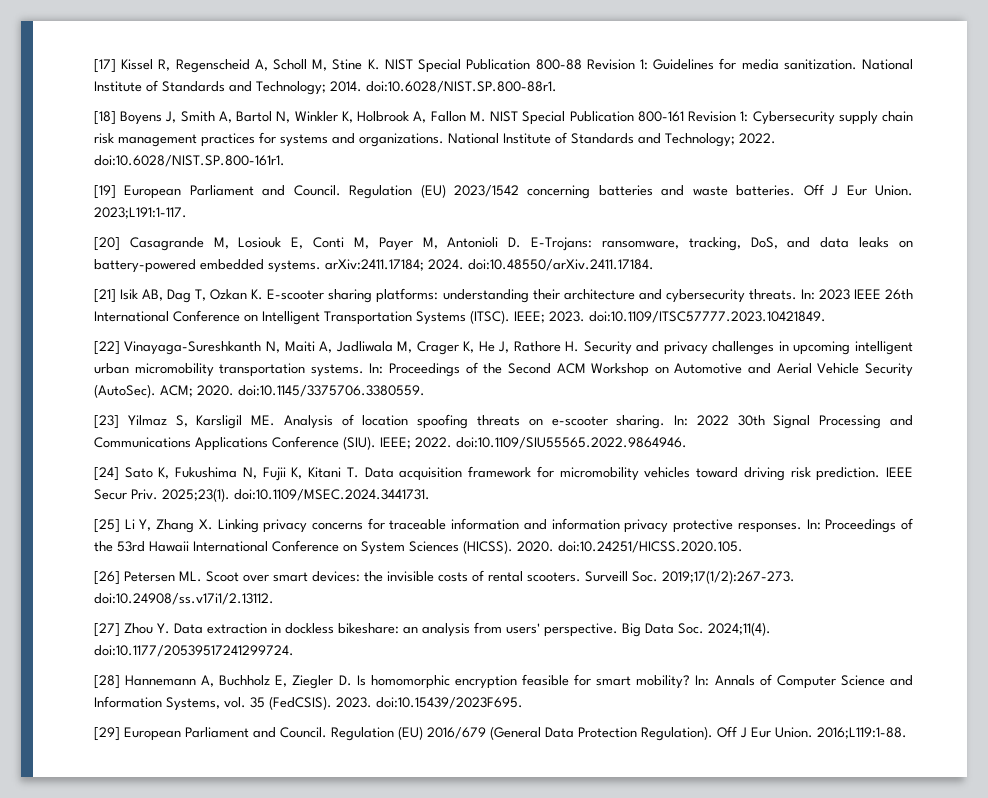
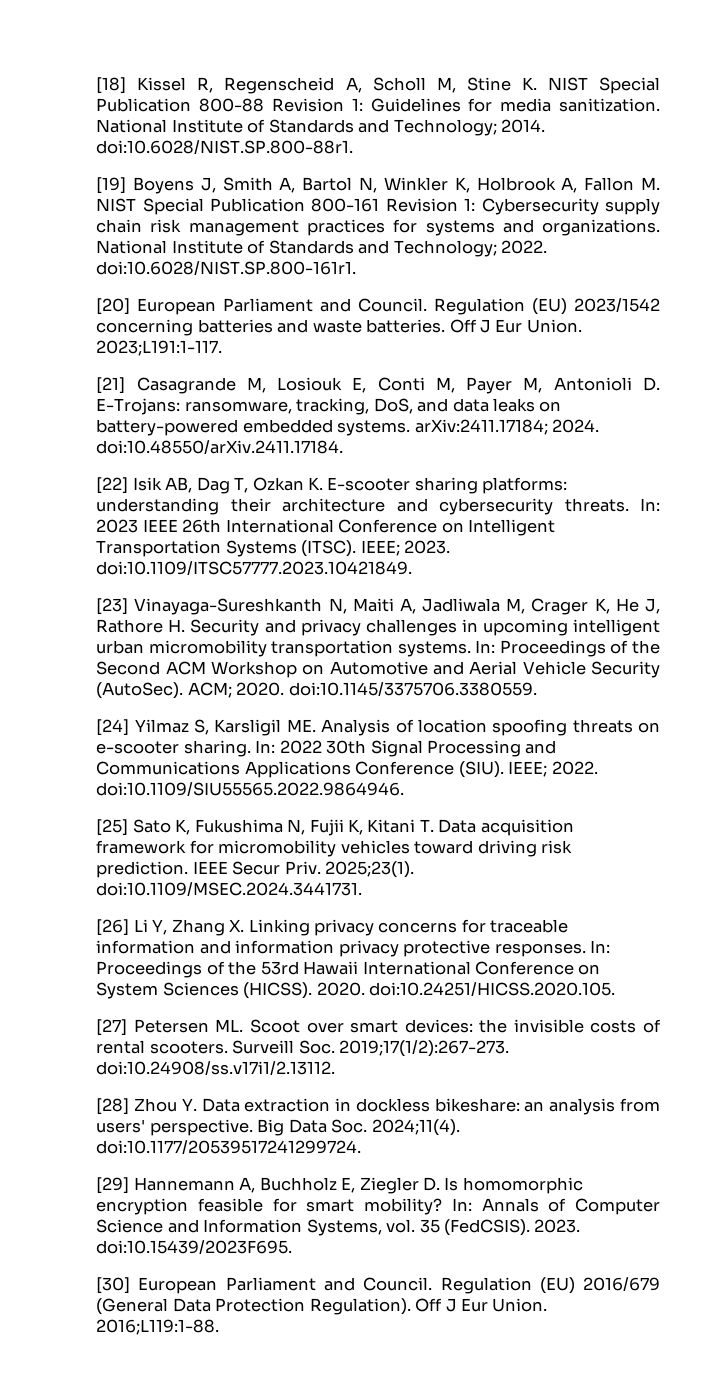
- [17] Kissel R, Regenscheid A, Scholl M, Stine K. NIST Special Publication 800-88 Revision 1: Guidelines for media sanitization.
+ [18] Kissel R, Regenscheid A, Scholl M, Stine K. NIST Special Publication 800-88 Revision 1: Guidelines for media sanitization.
- [18] Boyens J, Smith A, Bartol N, Winkler K, Holbrook A, Fallon M. NIST Special Publication 800-161 Revision 1: Cybersecurity supply chain risk management practices for systems and organizations.
+ [19] Boyens J, Smith A, Bartol N, Winkler K, Holbrook A, Fallon M. NIST Special Publication 800-161 Revision 1: Cybersecurity supply chain risk management practices for systems and organizations.
- [19] European Parliament and Council.
+ [20] European Parliament and Council.
- [20] Casagrande M, Losiouk E, Conti M, Payer M, Antonioli D. E-Trojans: ransomware, tracking, DoS, and data leaks on battery-powered embedded systems. arXiv:2411.17184; 2024. doi:10.48550/arXiv.2411.17184.
+ [21] Casagrande M, Losiouk E, Conti M, Payer M, Antonioli D. E-Trojans: ransomware, tracking, DoS, and data leaks on battery-powered embedded systems. arXiv:2411.17184; 2024. doi:10.48550/arXiv.2411.17184.
- [21] Isik AB, Dag T, Ozkan K. E-scooter sharing platforms: understanding their architecture and cybersecurity threats.
+ [22] Isik AB, Dag T, Ozkan K. E-scooter sharing platforms: understanding their architecture and cybersecurity threats.
- [22] Vinayaga-Sureshkanth N, Maiti A, Jadliwala M, Crager K, He J, Rathore H. Security and privacy challenges in upcoming intelligent urban micromobility transportation systems.
+ [23] Vinayaga-Sureshkanth N, Maiti A, Jadliwala M, Crager K, He J, Rathore H. Security and privacy challenges in upcoming intelligent urban micromobility transportation systems.
- [23] Yilmaz S, Karsligil ME. Analysis of location spoofing threats on e-scooter sharing.
+ [24] Yilmaz S, Karsligil ME. Analysis of location spoofing threats on e-scooter sharing.
- [24] Sato K, Fukushima N, Fujii K, Kitani T. Data acquisition framework for micromobility vehicles toward driving risk prediction.
+ [25] Sato K, Fukushima N, Fujii K, Kitani T. Data acquisition framework for micromobility vehicles toward driving risk prediction.
- [25] Li Y, Zhang X. Linking privacy concerns for traceable information and information privacy protective responses.
+ [26] Li Y, Zhang X. Linking privacy concerns for traceable information and information privacy protective responses.
- [26] Petersen ML. Scoot over smart devices: the invisible costs of rental scooters.
+ [27] Petersen ML. Scoot over smart devices: the invisible costs of rental scooters.
- [27] Zhou Y. Data extraction in dockless bikeshare: an analysis from users' perspective.
+ [28] Zhou Y. Data extraction in dockless bikeshare: an analysis from users' perspective.
- [28] Hannemann A, Buchholz E, Ziegler D. Is homomorphic encryption feasible for smart mobility?
+ [29] Hannemann A, Buchholz E, Ziegler D. Is homomorphic encryption feasible for smart mobility?
- [29] European Parliament and Council.
+ [30] European Parliament and Council.

